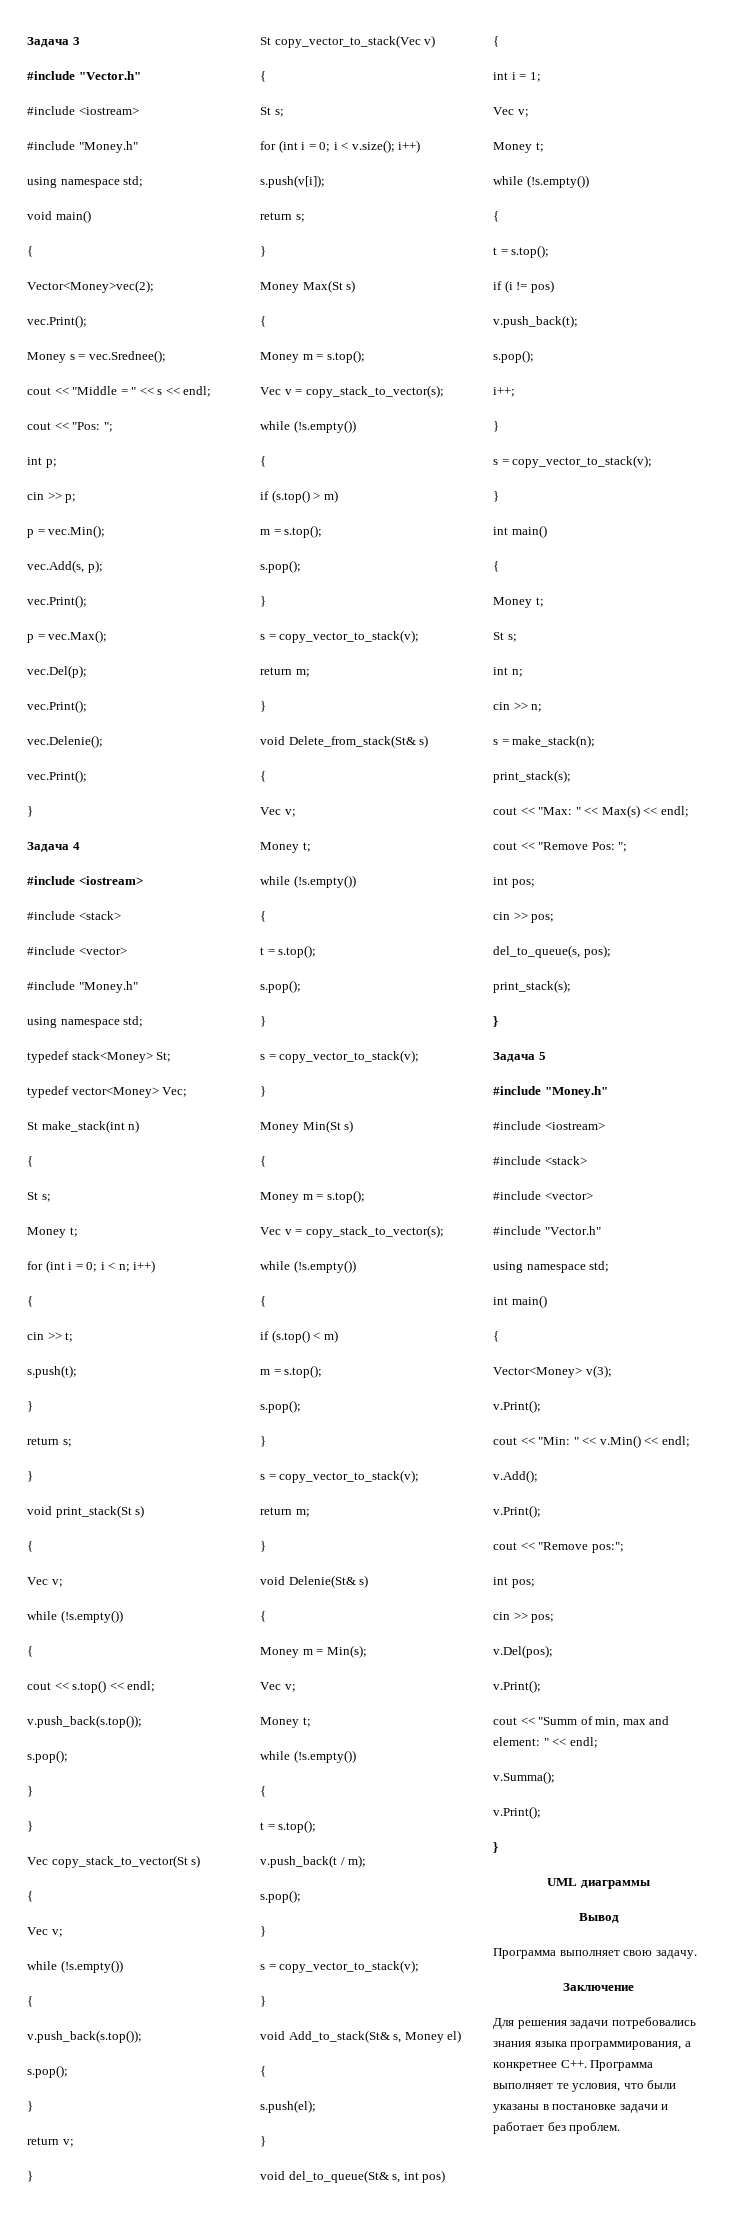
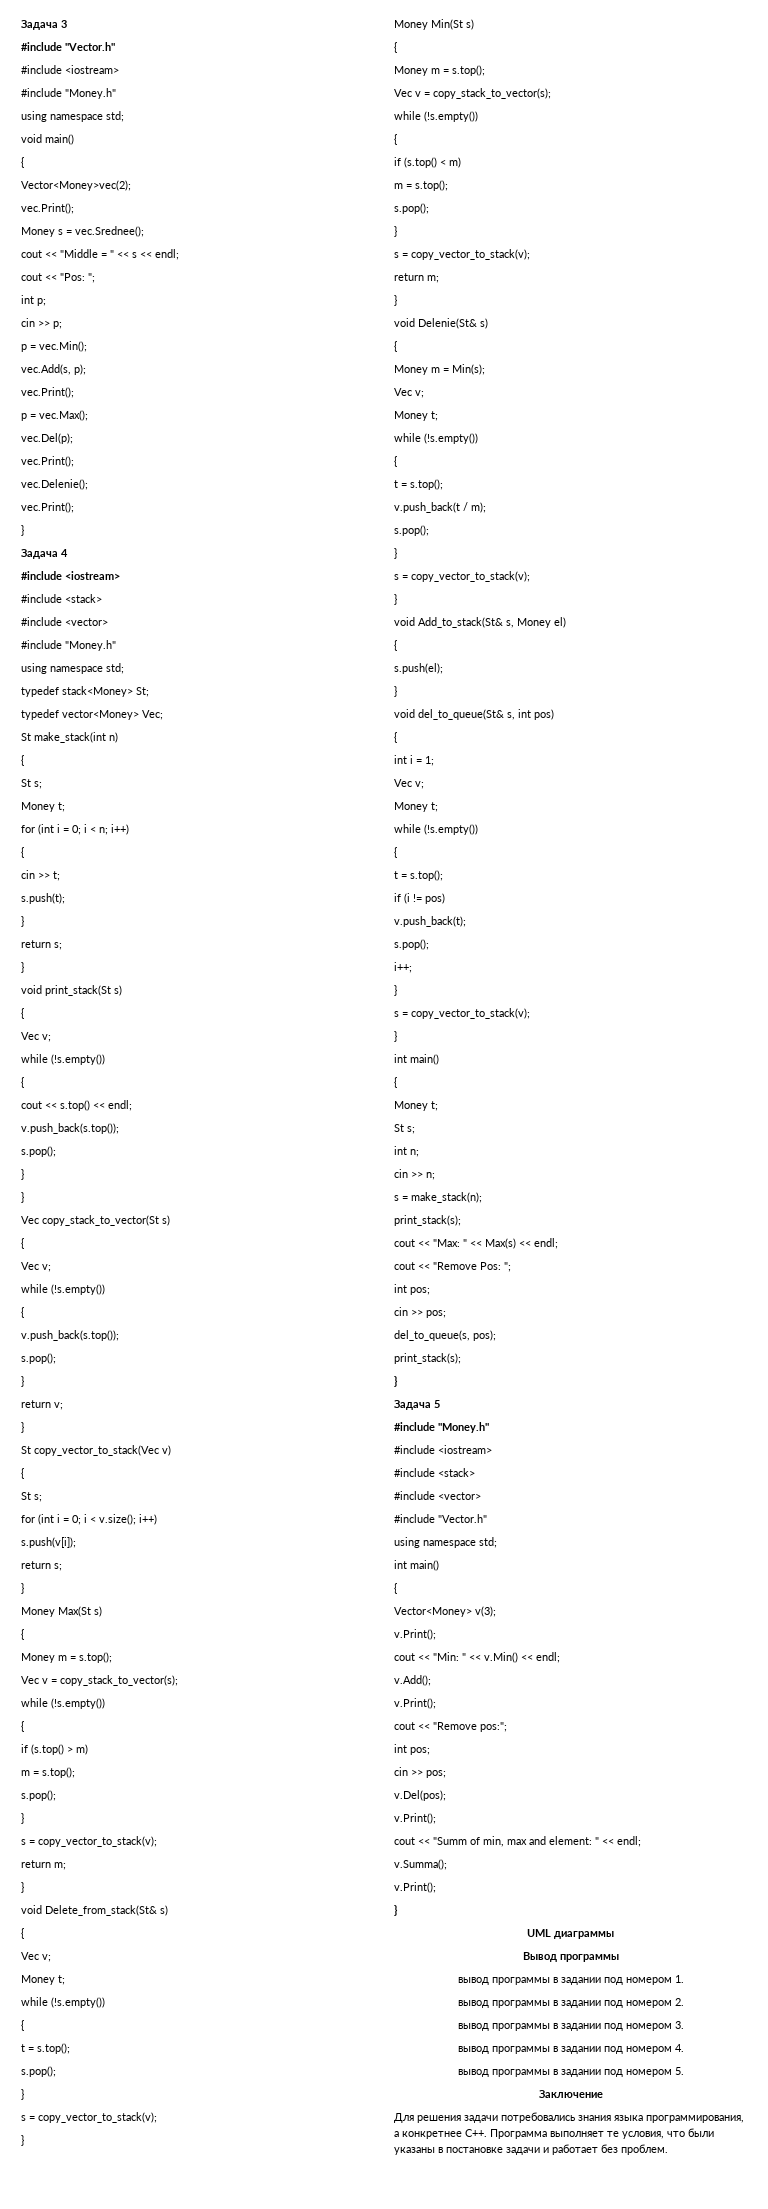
- Вывод
- Программа выполняет свою задачу.
+ Вывод программы
+ вывод программы в задании под номером 1.
+ вывод программы в задании под номером 2.
+ вывод программы в задании под номером 3.
+ вывод программы в задании под номером 4.
+ вывод программы в задании под номером 5.

